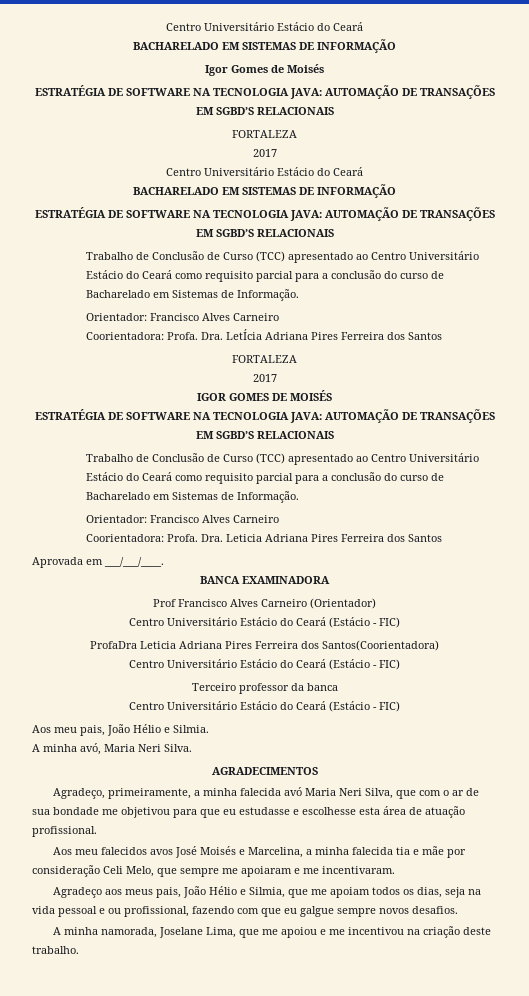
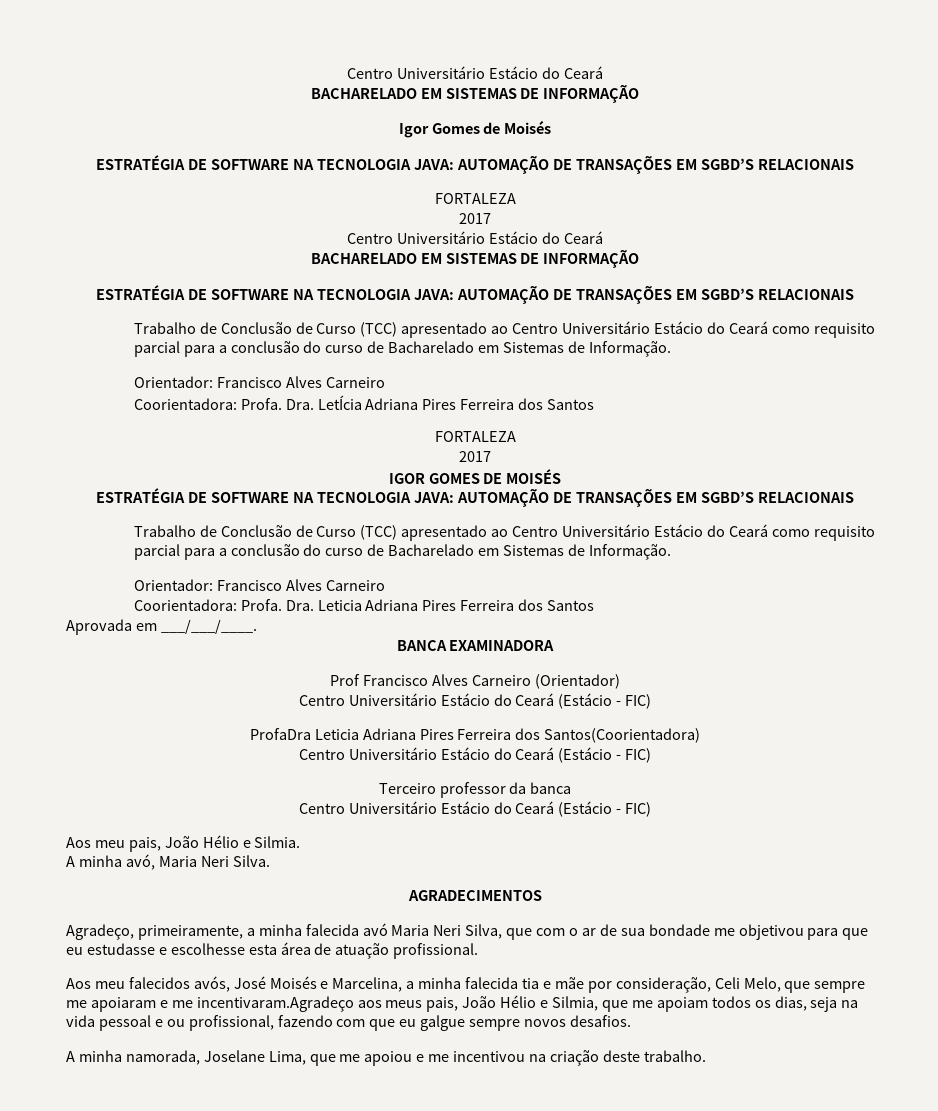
- Aos meu falecidos avos José Moisés e Marcelina, a minha falecida tia e mãe por consideração Celi Melo, que sempre me apoiaram e me incentivaram.
- Agradeço aos meus pais, João Hélio e Silmia, que me apoiam todos os dias, seja na vida pessoal e ou profissional, fazendo com que eu galgue sempre novos desafios.
+ Aos meu falecidos avós, José Moisés e Marcelina, a minha falecida tia e mãe por consideração, Celi Melo, que sempre me apoiaram e me incentivaram.Agradeço aos meus pais, João Hélio e Silmia, que me apoiam todos os dias, seja na vida pessoal e ou profissional, fazendo com que eu galgue sempre novos desafios.

